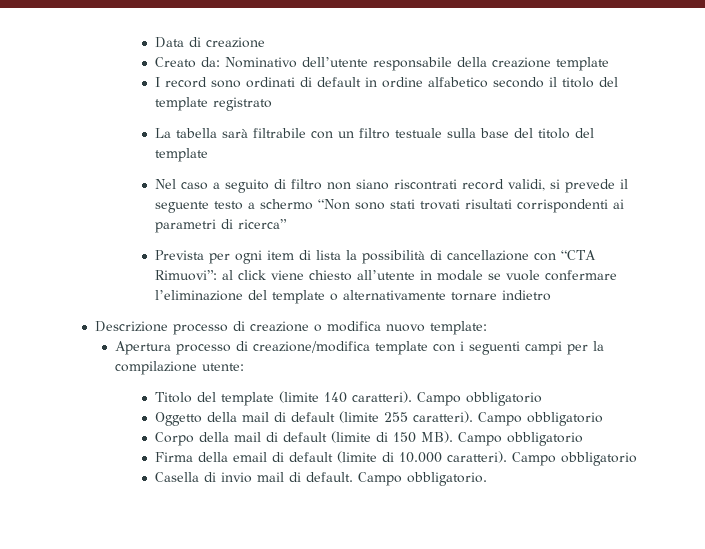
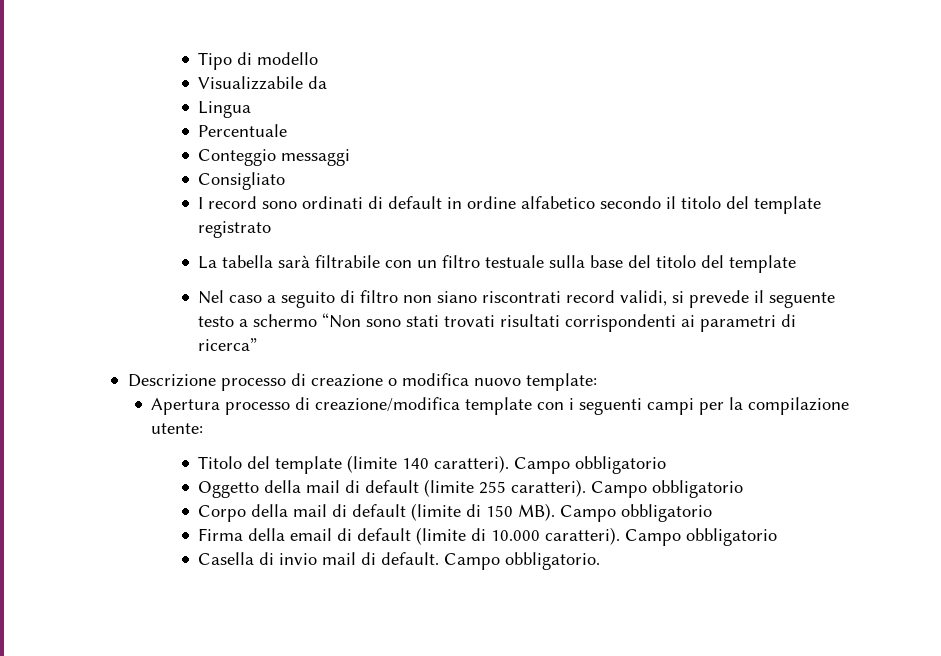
- Data di creazione
- Creato da: Nominativo dell’utente responsabile della creazione template
+ Tipo di modello
+ Visualizzabile da
+ Lingua
+ Percentuale
+ Conteggio messaggi
+ Consigliato
- Prevista per ogni item di lista la possibilità di cancellazione con “CTA Rimuovi”: al click viene chiesto all’utente in modale se vuole confermare l’eliminazione del template o alternativamente tornare indietro

